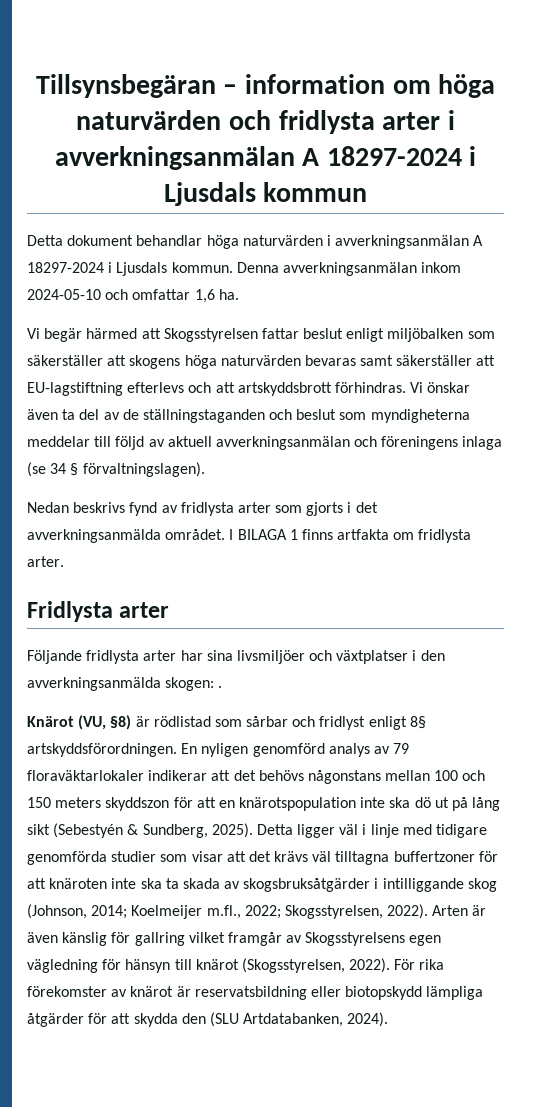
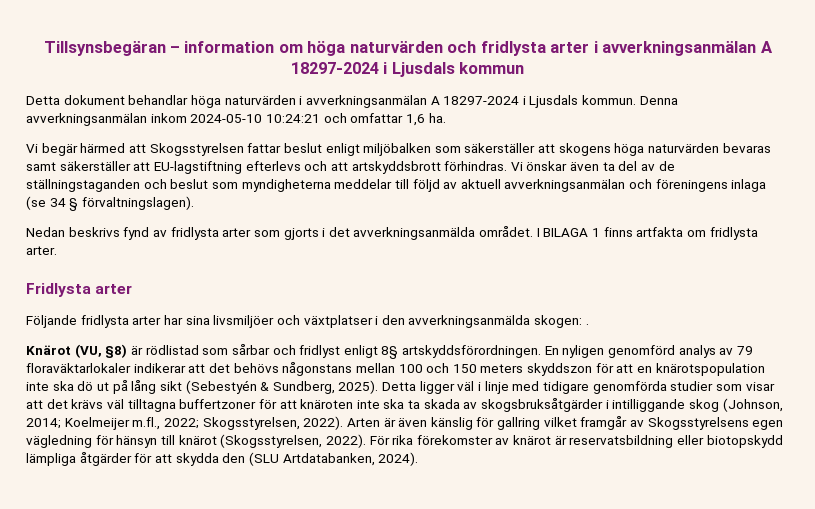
- Denna avverkningsanmälan inkom 2024-05-10 och omfattar 1,6 ha.
+ Denna avverkningsanmälan inkom 2024-05-10 10:24:21 och omfattar 1,6 ha.

